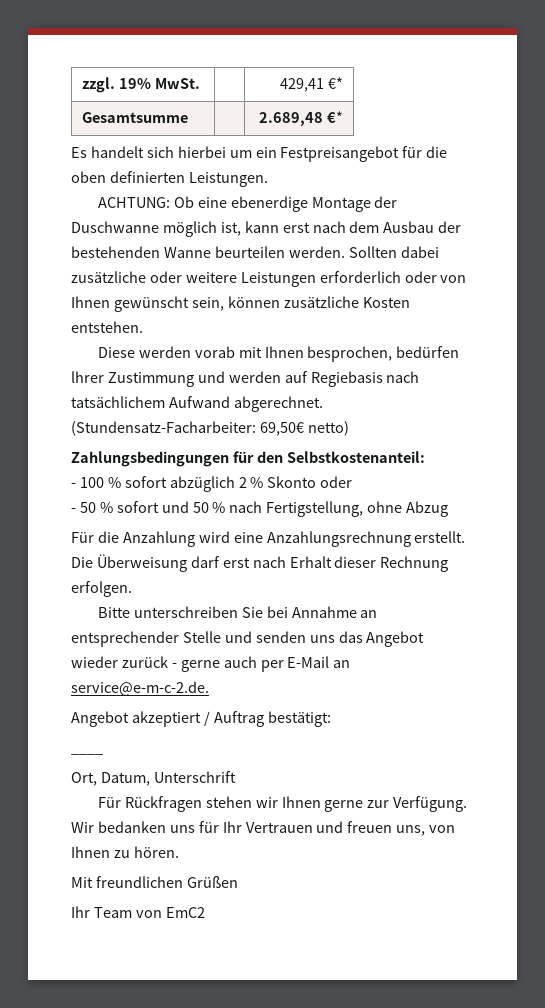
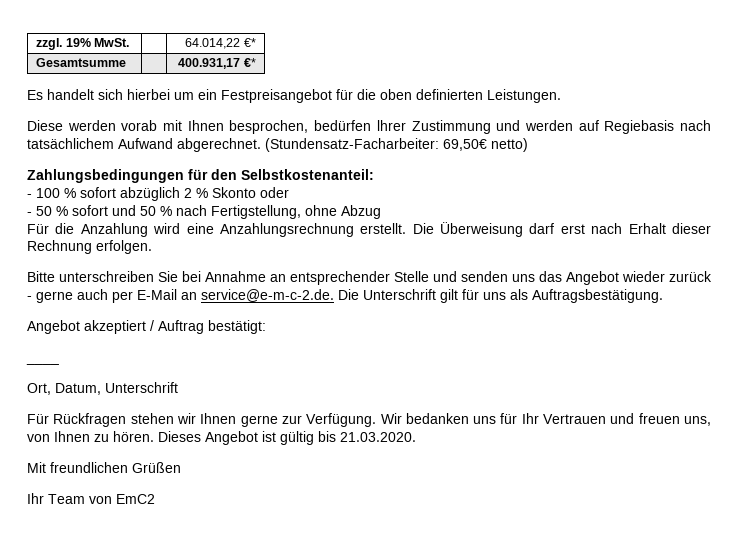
- zzgl. 19% MwSt. | | 429,41 €*
+ zzgl. 19% MwSt. | | 64.014,22 €*
- Gesamtsumme | | 2.689,48 €*
+ Gesamtsumme | | 400.931,17 €*
- ACHTUNG: Ob eine ebenerdige Montage der Duschwanne möglich ist, kann erst nach dem Ausbau der bestehenden Wanne beurteilen werden. Sollten dabei zusätzliche oder weitere Leistungen erforderlich oder von Ihnen gewünscht sein, können zusätzliche Kosten entstehen.
- Bitte unterschreiben Sie bei Annahme an entsprechender Stelle und senden uns das Angebot wieder zurück - gerne auch per E-Mail an service@e-m-c-2.de.
+ Bitte unterschreiben Sie bei Annahme an entsprechender Stelle und senden uns das Angebot wieder zurück - gerne auch per E-Mail an service@e-m-c-2.de. Die Unterschrift gilt für uns als Auftragsbestätigung.
+ Dieses Angebot ist gültig bis 21.03.2020.

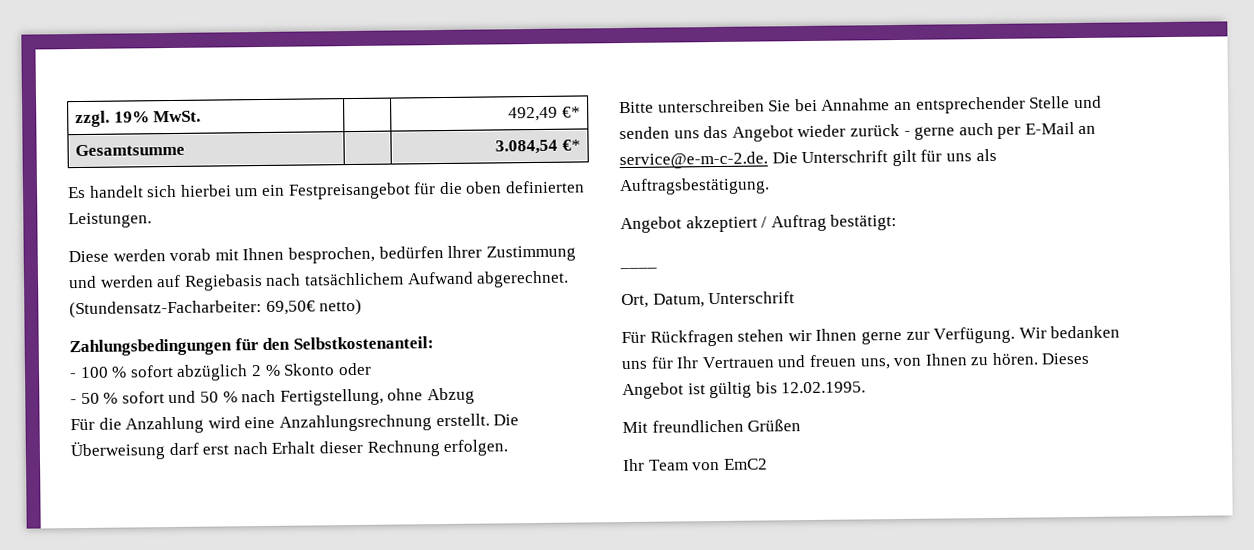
- zzgl. 19% MwSt. | | 64.014,22 €*
+ zzgl. 19% MwSt. | | 492,49 €*
- Gesamtsumme | | 400.931,17 €*
+ Gesamtsumme | | 3.084,54 €*
- Dieses Angebot ist gültig bis 21.03.2020.
+ Dieses Angebot ist gültig bis 12.02.1995.

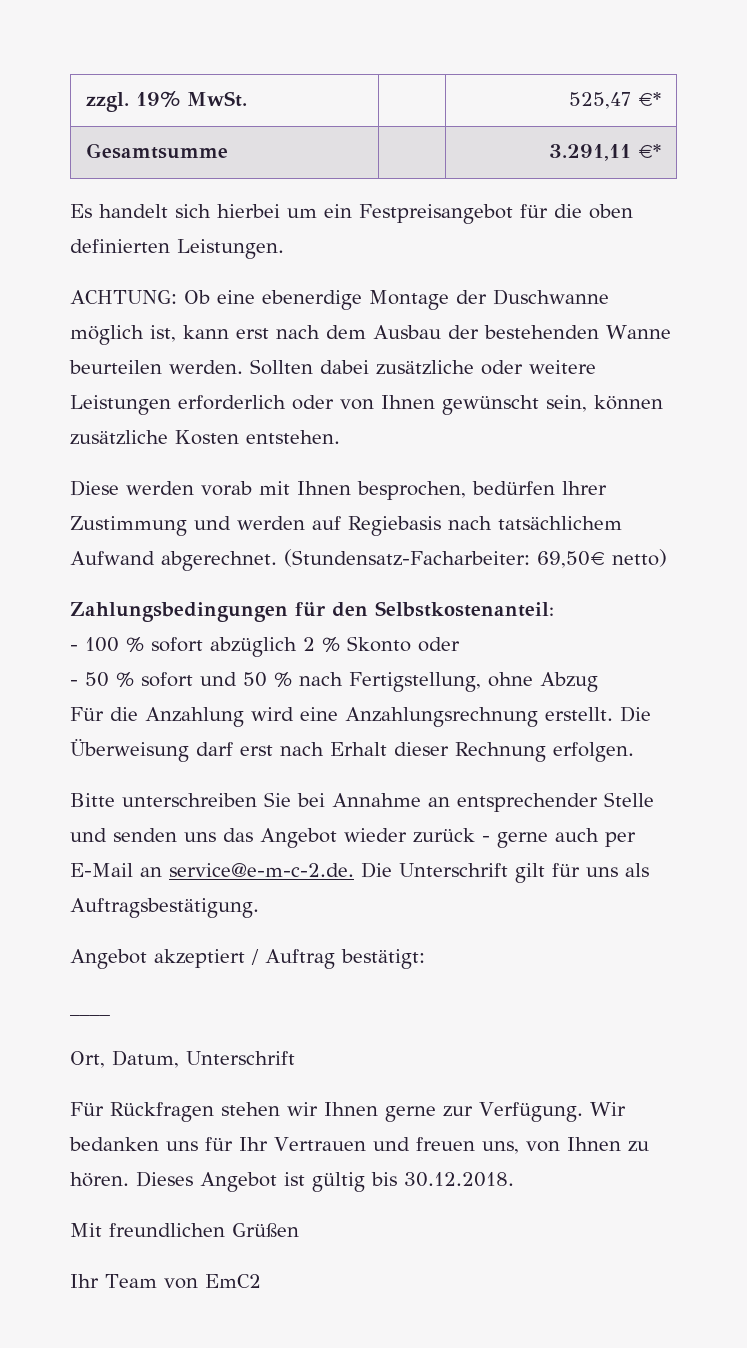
- zzgl. 19% MwSt. | | 492,49 €*
+ zzgl. 19% MwSt. | | 525,47 €*
- Gesamtsumme | | 3.084,54 €*
+ Gesamtsumme | | 3.291,11 €*
+ ACHTUNG: Ob eine ebenerdige Montage der Duschwanne möglich ist, kann erst nach dem Ausbau der bestehenden Wanne beurteilen werden. Sollten dabei zusätzliche oder weitere Leistungen erforderlich oder von Ihnen gewünscht sein, können zusätzliche Kosten entstehen.
- Dieses Angebot ist gültig bis 12.02.1995.
+ Dieses Angebot ist gültig bis 30.12.2018.

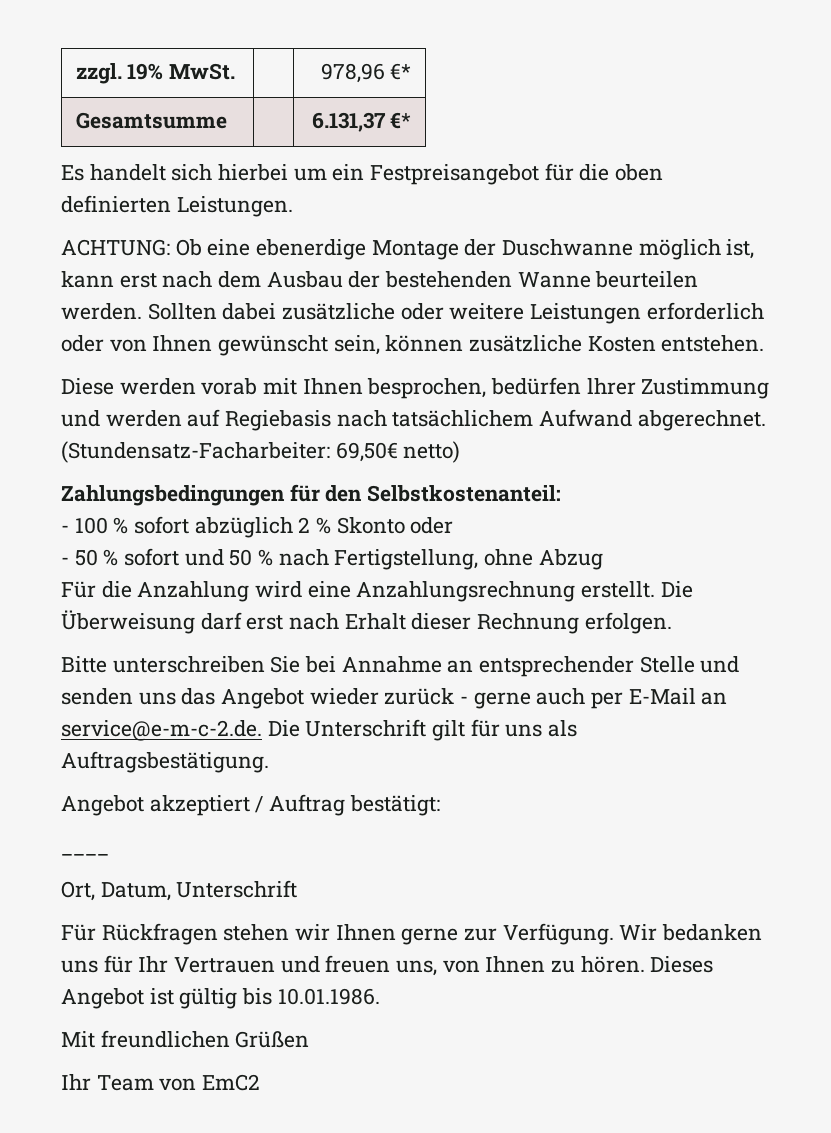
- zzgl. 19% MwSt. | | 525,47 €*
+ zzgl. 19% MwSt. | | 978,96 €*
- Gesamtsumme | | 3.291,11 €*
+ Gesamtsumme | | 6.131,37 €*
- Dieses Angebot ist gültig bis 30.12.2018.
+ Dieses Angebot ist gültig bis 10.01.1986.

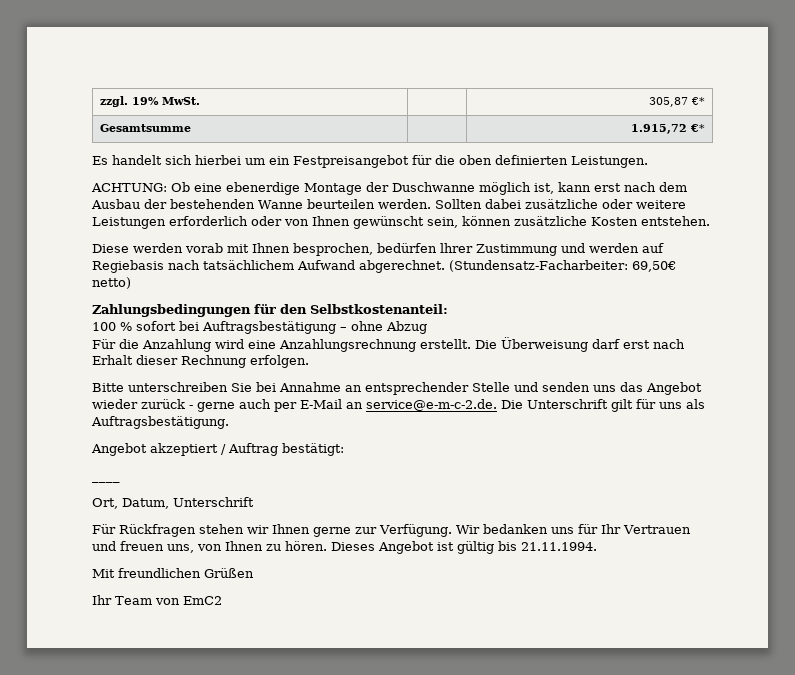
- zzgl. 19% MwSt. | | 978,96 €*
+ zzgl. 19% MwSt. | | 305,87 €*
- Gesamtsumme | | 6.131,37 €*
+ Gesamtsumme | | 1.915,72 €*
- - 100 % sofort abzüglich 2 % Skonto oder
- - 50 % sofort und 50 % nach Fertigstellung, ohne Abzug
+ 100 % sofort bei Auftragsbestätigung – ohne Abzug
- Dieses Angebot ist gültig bis 10.01.1986.
+ Dieses Angebot ist gültig bis 21.11.1994.

